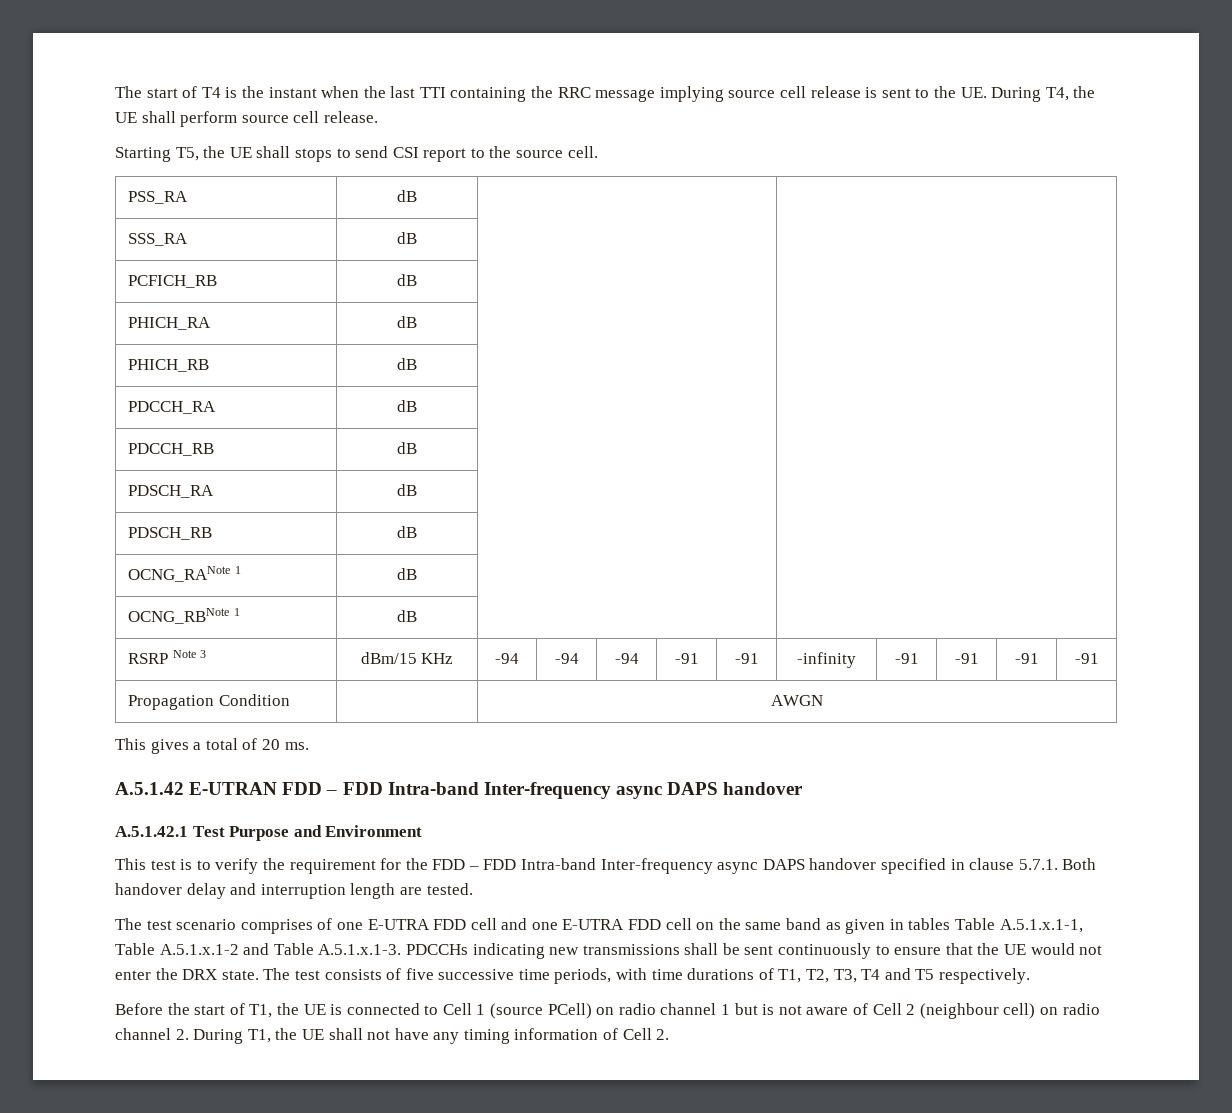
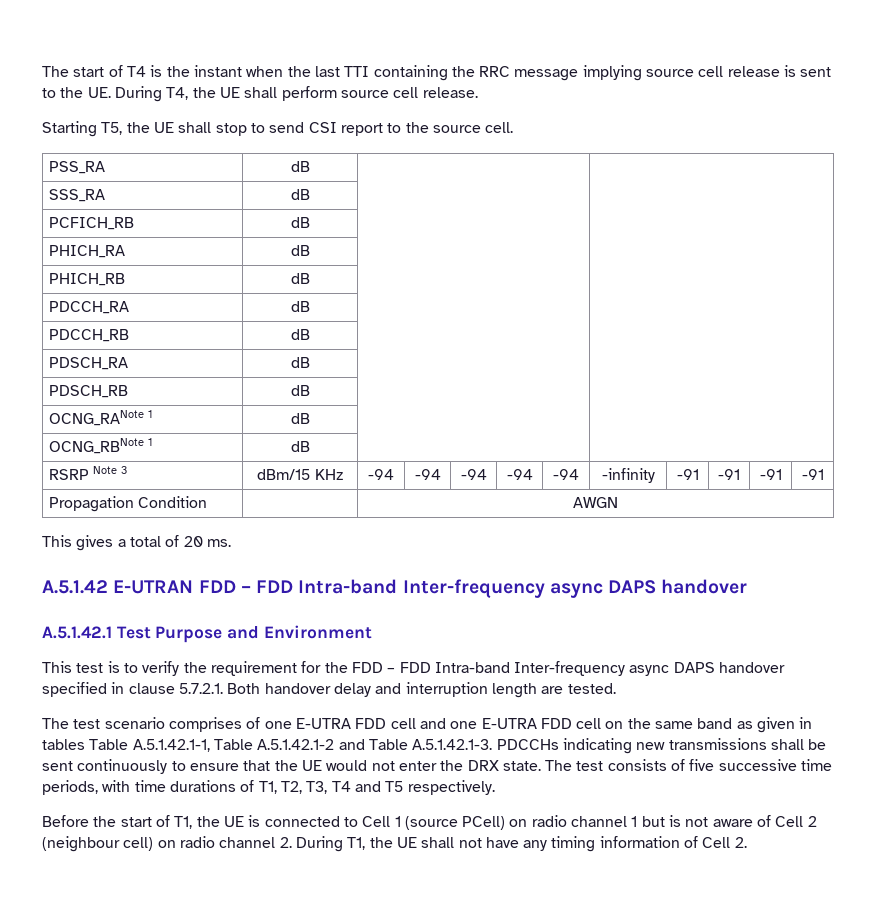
- Starting T5, the UE shall stops to send CSI report to the source cell.
+ Starting T5, the UE shall stop to send CSI report to the source cell.
- RSRP Note 3 | dBm/15 KHz | -94 | -94 | -94 | -91 | -91 | -infinity | -91 | -91 | -91 | -91
+ RSRP Note 3 | dBm/15 KHz | -94 | -94 | -94 | -94 | -94 | -infinity | -91 | -91 | -91 | -91
- This test is to verify the requirement for the FDD – FDD Intra-band Inter-frequency async DAPS handover specified in clause 5.7.1. Both handover delay and interruption length are tested.
+ This test is to verify the requirement for the FDD – FDD Intra-band Inter-frequency async DAPS handover specified in clause 5.7.2.1. Both handover delay and interruption length are tested.
- The test scenario comprises of one E-UTRA FDD cell and one E-UTRA FDD cell on the same band as given in tables Table A.5.1.x.1-1, Table A.5.1.x.1-2 and Table A.5.1.x.1-3. PDCCHs indicating new transmissions shall be sent continuously to ensure that the UE would not enter the DRX state.
+ The test scenario comprises of one E-UTRA FDD cell and one E-UTRA FDD cell on the same band as given in tables Table A.5.1.42.1-1, Table A.5.1.42.1-2 and Table A.5.1.42.1-3. PDCCHs indicating new transmissions shall be sent continuously to ensure that the UE would not enter the DRX state.

